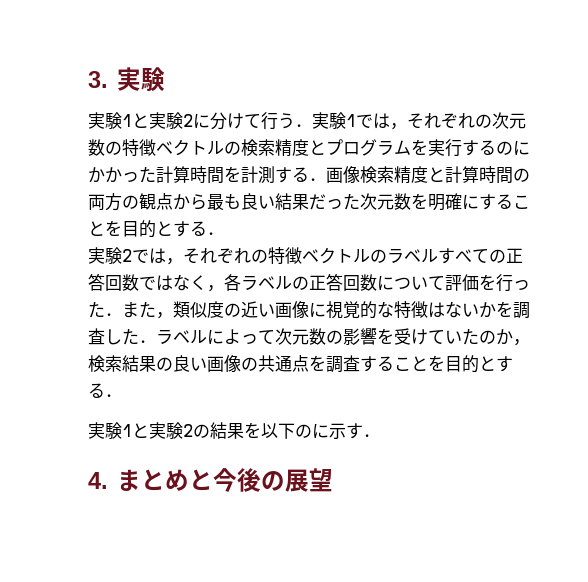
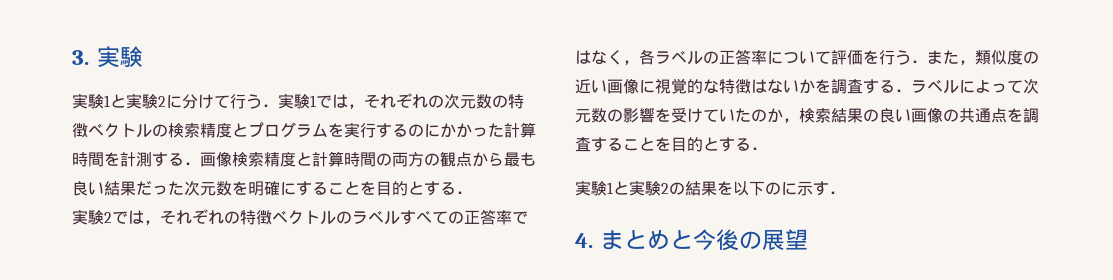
- 実験2では，それぞれの特徴ベクトルのラベルすべての正答回数ではなく，各ラベルの正答回数について評価を行った．また，類似度の近い画像に視覚的な特徴はないかを調査した．ラベルによって次元数の影響を受けていたのか，検索結果の良い画像の共通点を調査することを目的とする．
+ 実験2では，それぞれの特徴ベクトルのラベルすべての正答率ではなく，各ラベルの正答率について評価を行う．また，類似度の近い画像に視覚的な特徴はないかを調査する．ラベルによって次元数の影響を受けていたのか，検索結果の良い画像の共通点を調査することを目的とする．

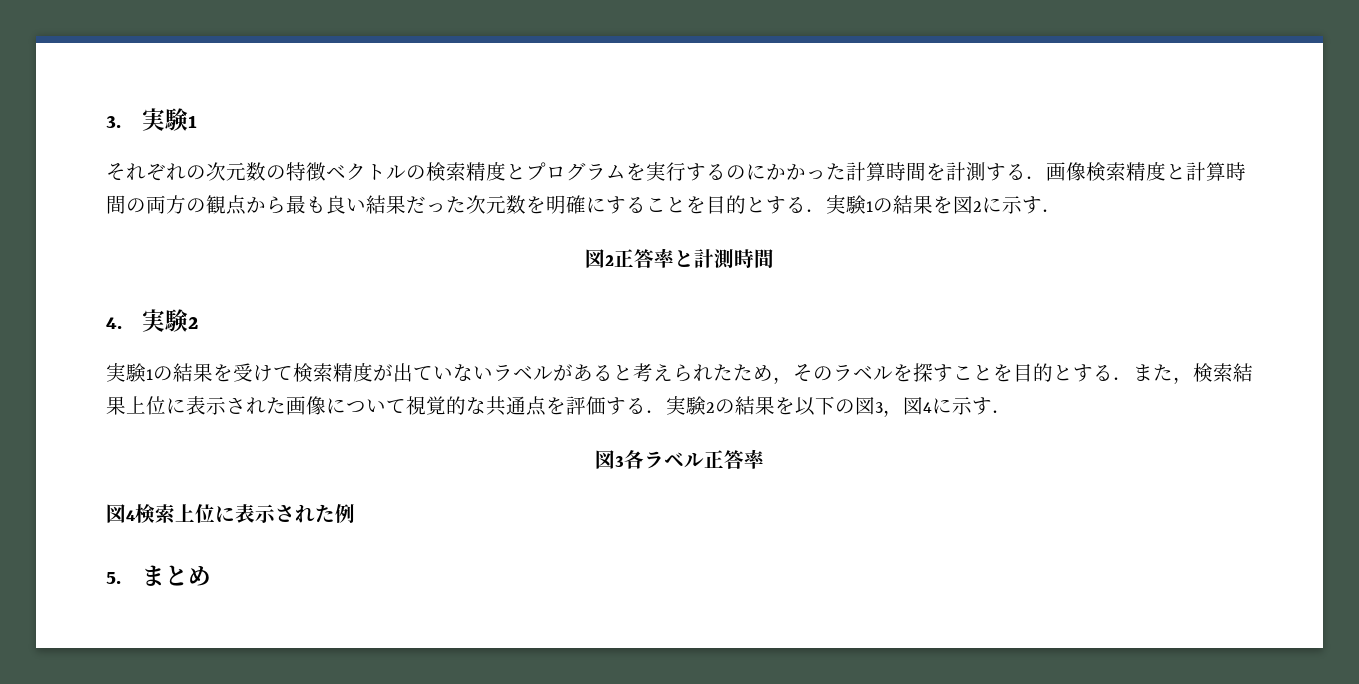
- 3.実験
- 実験1と実験2に分けて行う．実験1では，それぞれの次元数の特徴ベクトルの検索精度とプログラムを実行するのにかかった計算時間を計測する．画像検索精度と計算時間の両方の観点から最も良い結果だった次元数を明確にすることを目的とする．
- 実験2では，それぞれの特徴ベクトルのラベルすべての正答率ではなく，各ラベルの正答率について評価を行う．また，類似度の近い画像に視覚的な特徴はないかを調査する．ラベルによって次元数の影響を受けていたのか，検索結果の良い画像の共通点を調査することを目的とする．
- 実験1と実験2の結果を以下のに示す．
- 4.まとめと今後の展望
+ 3.実験1
+ それぞれの次元数の特徴ベクトルの検索精度とプログラムを実行するのにかかった計算時間を計測する．画像検索精度と計算時間の両方の観点から最も良い結果だった次元数を明確にすることを目的とする．実験1の結果を図2に示す．
+ 図2正答率と計測時間
+ 4.実験2
+ 実験1の結果を受けて検索精度が出ていないラベルがあると考えられたため，そのラベルを探すことを目的とする．また，検索結果上位に表示された画像について視覚的な共通点を評価する．実験2の結果を以下の図3，図4に示す．
+ 図3各ラベル正答率
+ 図4検索上位に表示された例
+ 5.まとめ

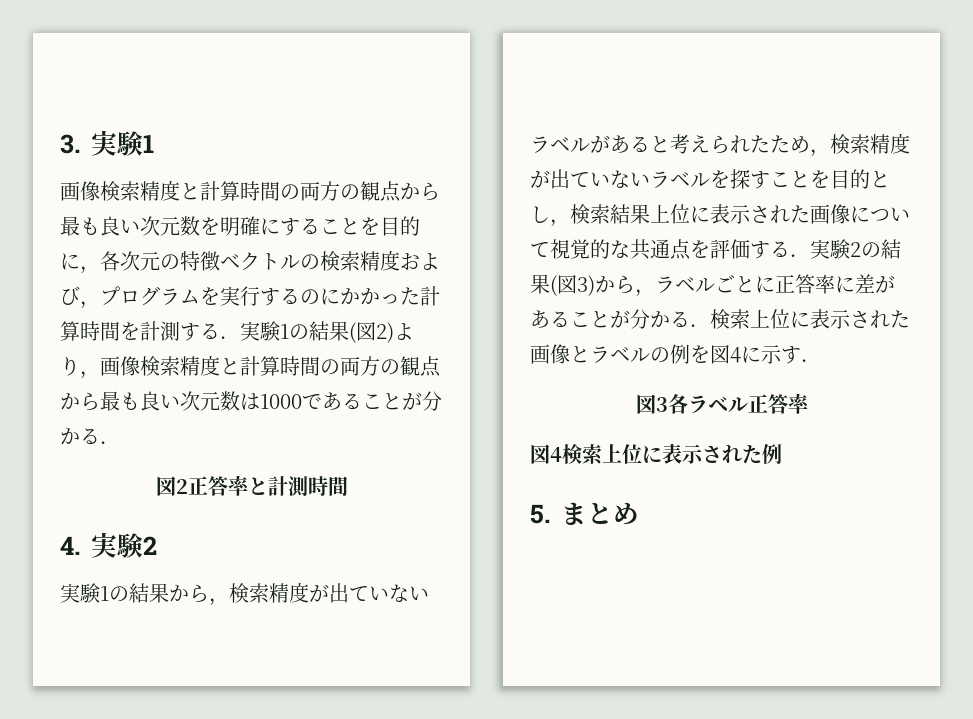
- それぞれの次元数の特徴ベクトルの検索精度とプログラムを実行するのにかかった計算時間を計測する．画像検索精度と計算時間の両方の観点から最も良い結果だった次元数を明確にすることを目的とする．実験1の結果を図2に示す．
+ 画像検索精度と計算時間の両方の観点から最も良い次元数を明確にすることを目的に，各次元の特徴ベクトルの検索精度および，プログラムを実行するのにかかった計算時間を計測する．実験1の結果(図2)より，画像検索精度と計算時間の両方の観点から最も良い次元数は1000であることが分かる．
- 実験1の結果を受けて検索精度が出ていないラベルがあると考えられたため，そのラベルを探すことを目的とする．また，検索結果上位に表示された画像について視覚的な共通点を評価する．実験2の結果を以下の図3，図4に示す．
+ 実験1の結果から，検索精度が出ていないラベルがあると考えられたため，検索精度が出ていないラベルを探すことを目的とし，検索結果上位に表示された画像について視覚的な共通点を評価する．実験2の結果(図3)から，ラベルごとに正答率に差があることが分かる．検索上位に表示された画像とラベルの例を図4に示す．

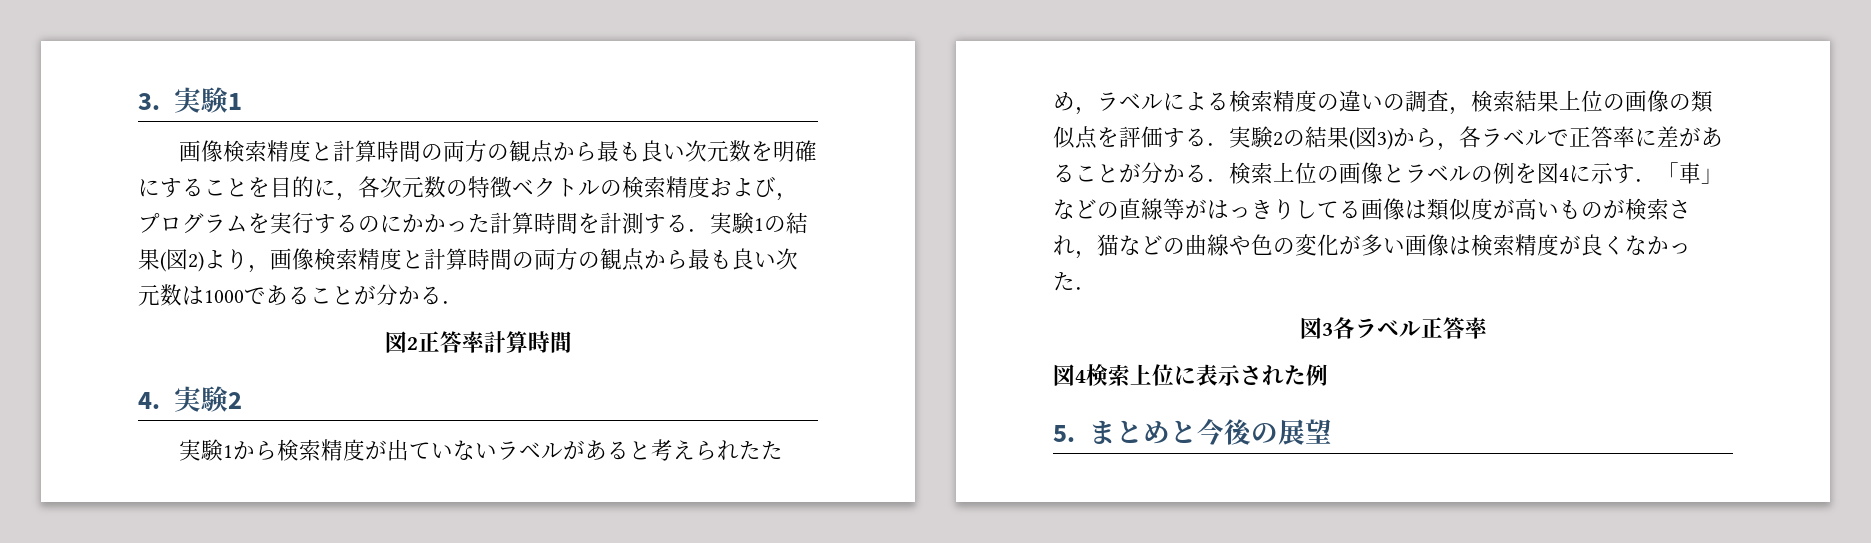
- 画像検索精度と計算時間の両方の観点から最も良い次元数を明確にすることを目的に，各次元の特徴ベクトルの検索精度および，プログラムを実行するのにかかった計算時間を計測する．実験1の結果(図2)より，画像検索精度と計算時間の両方の観点から最も良い次元数は1000であることが分かる．
+ 画像検索精度と計算時間の両方の観点から最も良い次元数を明確にすることを目的に，各次元数の特徴ベクトルの検索精度および，プログラムを実行するのにかかった計算時間を計測する．実験1の結果(図2)より，画像検索精度と計算時間の両方の観点から最も良い次元数は1000であることが分かる．
- 図2正答率と計測時間
+ 図2正答率計算時間
- 実験1の結果から，検索精度が出ていないラベルがあると考えられたため，検索精度が出ていないラベルを探すことを目的とし，検索結果上位に表示された画像について視覚的な共通点を評価する．実験2の結果(図3)から，ラベルごとに正答率に差があることが分かる．検索上位に表示された画像とラベルの例を図4に示す．
+ 実験1から検索精度が出ていないラベルがあると考えられたため，ラベルによる検索精度の違いの調査，検索結果上位の画像の類似点を評価する．実験2の結果(図3)から，各ラベルで正答率に差があることが分かる．検索上位の画像とラベルの例を図4に示す．「車」などの直線等がはっきりしてる画像は類似度が高いものが検索され，猫などの曲線や色の変化が多い画像は検索精度が良くなかった．
- 5.まとめ
+ 5.まとめと今後の展望

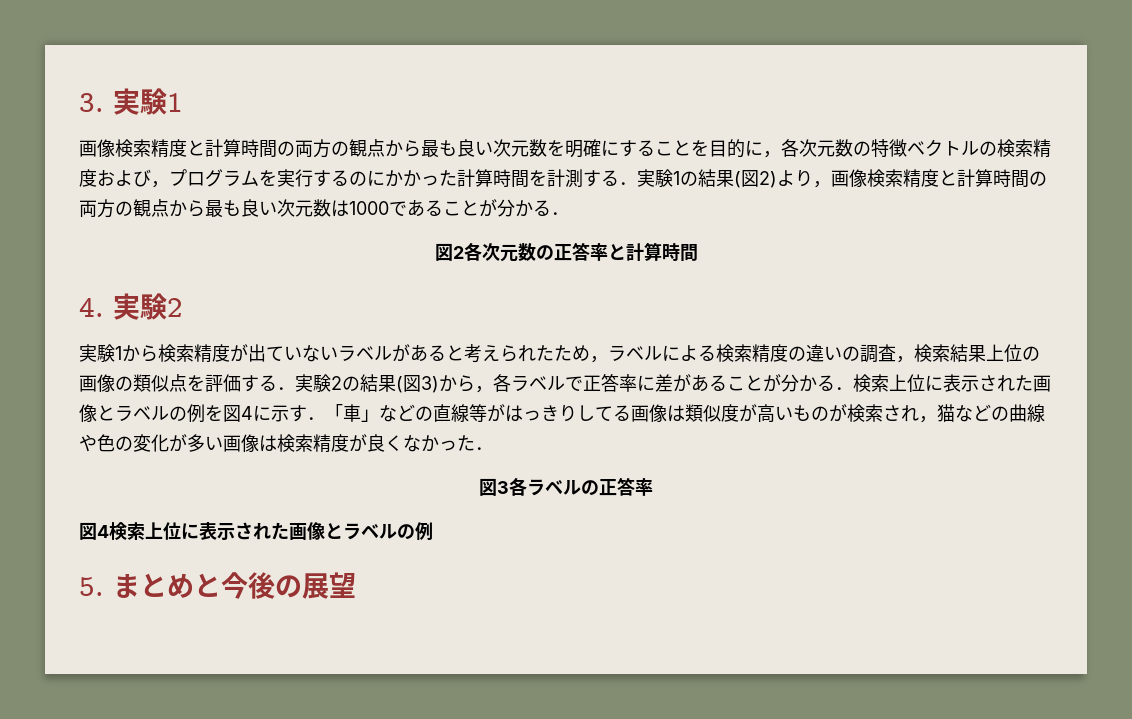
- 図2正答率計算時間
+ 図2各次元数の正答率と計算時間
- 実験1から検索精度が出ていないラベルがあると考えられたため，ラベルによる検索精度の違いの調査，検索結果上位の画像の類似点を評価する．実験2の結果(図3)から，各ラベルで正答率に差があることが分かる．検索上位の画像とラベルの例を図4に示す．「車」などの直線等がはっきりしてる画像は類似度が高いものが検索され，猫などの曲線や色の変化が多い画像は検索精度が良くなかった．
+ 実験1から検索精度が出ていないラベルがあると考えられたため，ラベルによる検索精度の違いの調査，検索結果上位の画像の類似点を評価する．実験2の結果(図3)から，各ラベルで正答率に差があることが分かる．検索上位に表示された画像とラベルの例を図4に示す．「車」などの直線等がはっきりしてる画像は類似度が高いものが検索され，猫などの曲線や色の変化が多い画像は検索精度が良くなかった．
- 図3各ラベル正答率
+ 図3各ラベルの正答率
- 図4検索上位に表示された例
+ 図4検索上位に表示された画像とラベルの例

